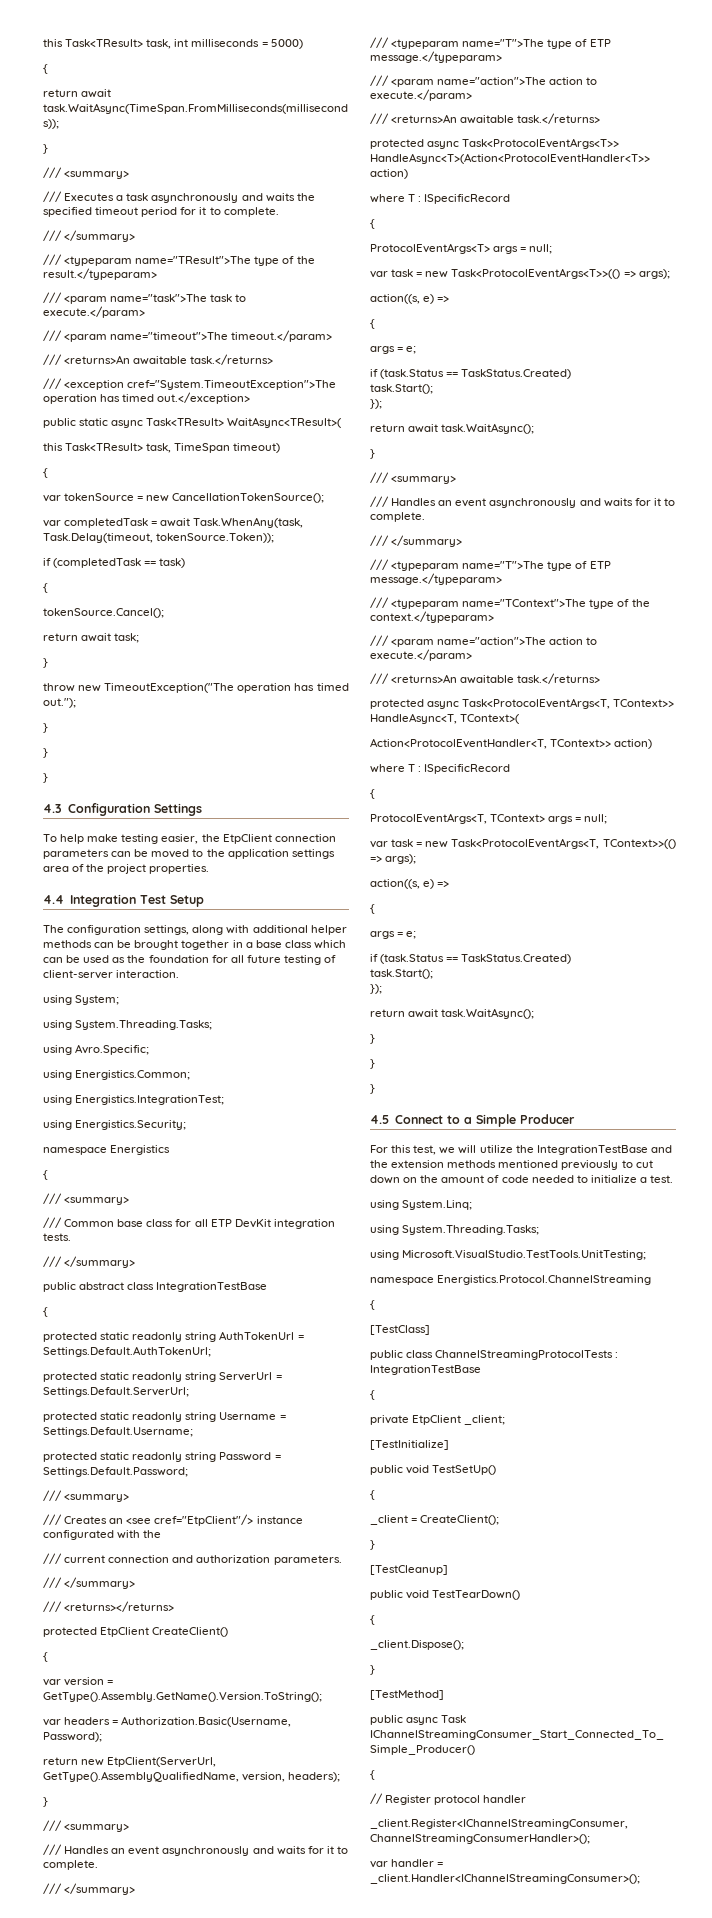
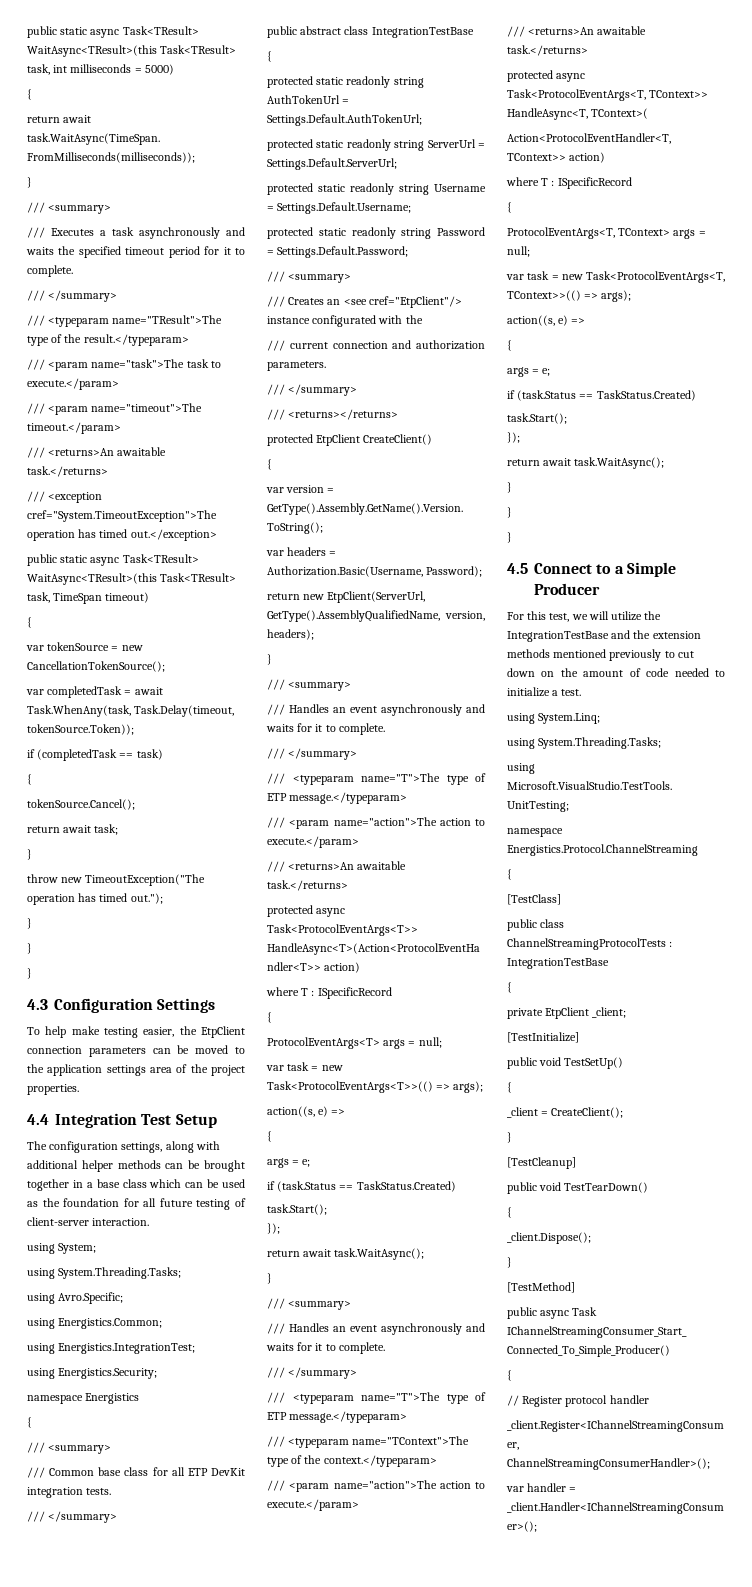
- this Task<TResult> task, int milliseconds = 5000)
+ public static async Task<TResult> WaitAsync<TResult>(this Task<TResult> task, int milliseconds = 5000)
- public static async Task<TResult> WaitAsync<TResult>(
- this Task<TResult> task, TimeSpan timeout)
+ public static async Task<TResult> WaitAsync<TResult>(this Task<TResult> task, TimeSpan timeout)

